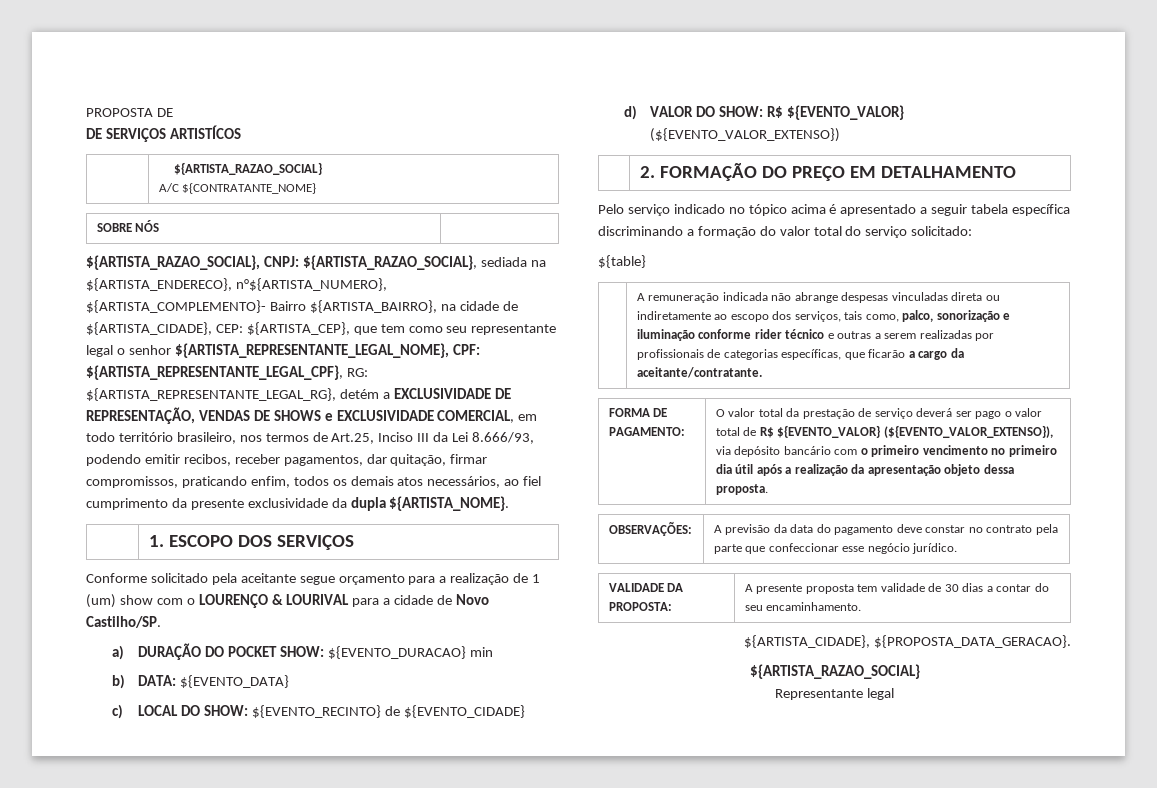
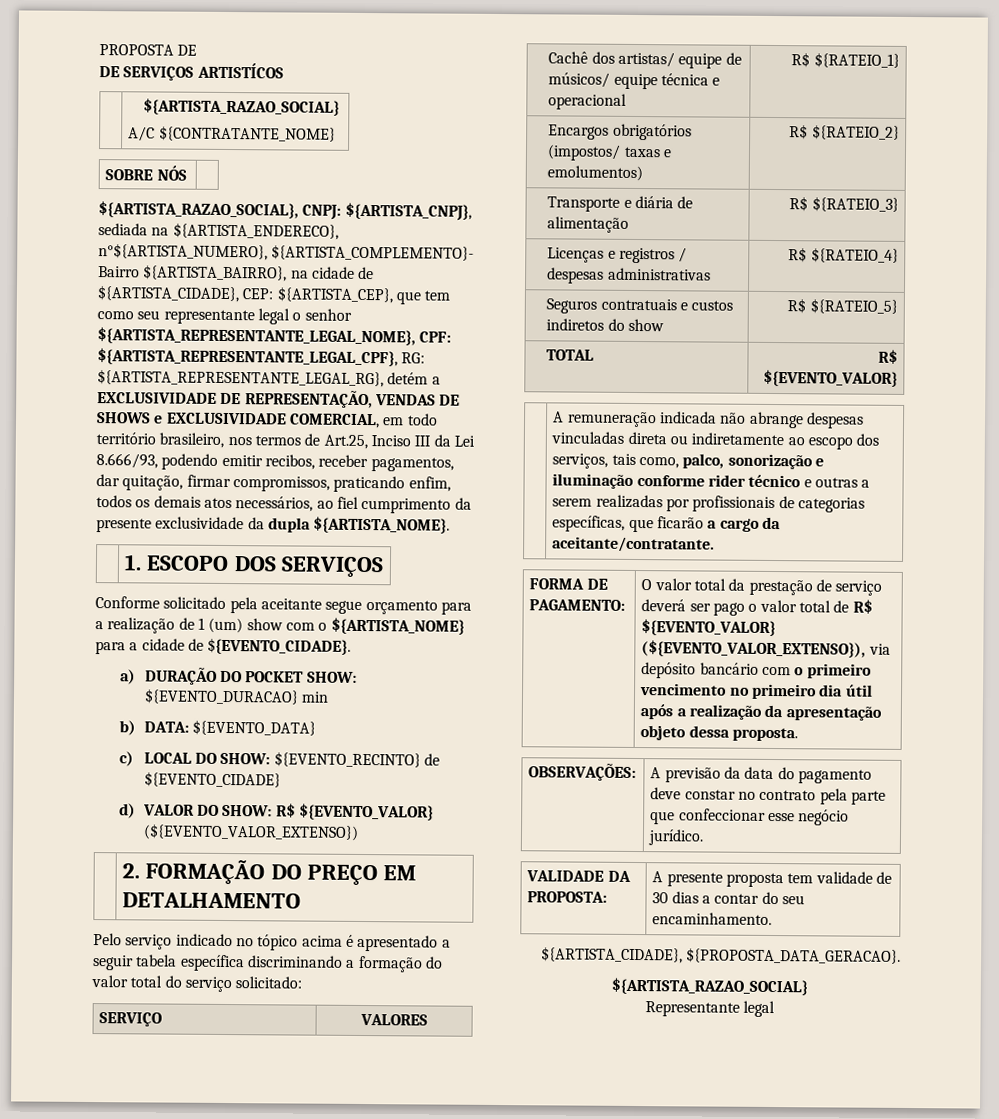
- ${ARTISTA_RAZAO_SOCIAL}, sediada na ${ARTISTA_ENDERECO}, n°${ARTISTA_NUMERO}, ${ARTISTA_COMPLEMENTO}- Bairro ${ARTISTA_BAIRRO}, na cidade de ${ARTISTA_CIDADE}, CEP:
+ ${ARTISTA_CNPJ}, sediada na ${ARTISTA_ENDERECO}, n°${ARTISTA_NUMERO}, ${ARTISTA_COMPLEMENTO}- Bairro ${ARTISTA_BAIRRO}, na cidade de ${ARTISTA_CIDADE}, CEP:
- Conforme solicitado pela aceitante segue orçamento para a realização de 1 (um) show com o LOURENÇO & LOURIVAL para a cidade de Novo Castilho/SP.
+ Conforme solicitado pela aceitante segue orçamento para a realização de 1 (um) show com o ${ARTISTA_NOME} para a cidade de ${EVENTO_CIDADE}.
- ${table}
+ SERVIÇO | VALORES
+ Cachê dos artistas/ equipe de músicos/ equipe técnica e operacional | R$ ${RATEIO_1}
+ Encargos obrigatórios (impostos/ taxas e emolumentos) | R$ ${RATEIO_2}
+ Transporte e diária de alimentação | R$ ${RATEIO_3}
+ Licenças e registros / despesas administrativas | R$ ${RATEIO_4}
+ Seguros contratuais e custos indiretos do show | R$ ${RATEIO_5}
+ TOTAL | R$ ${EVENTO_VALOR}

